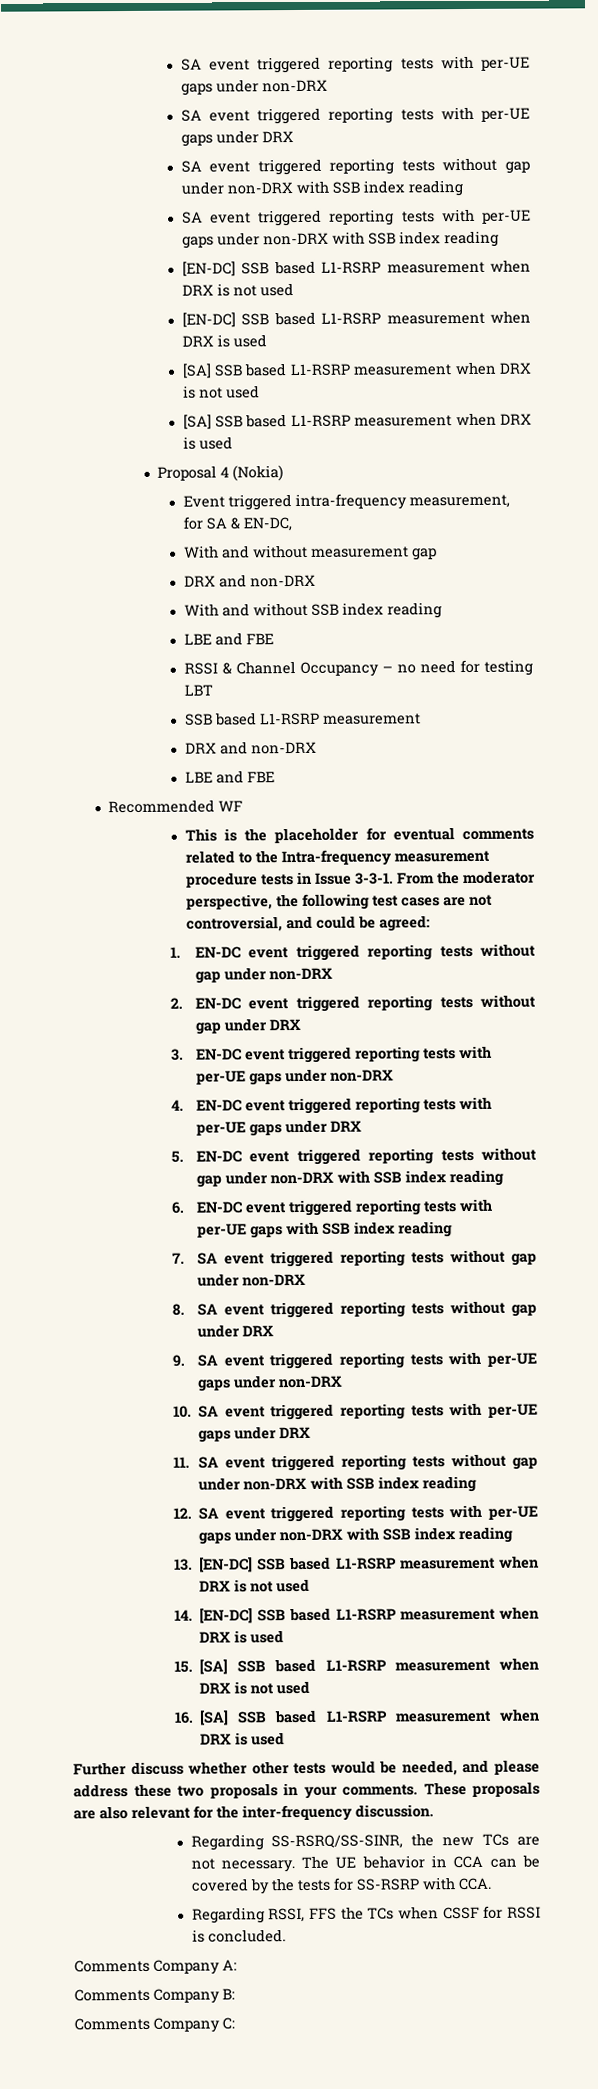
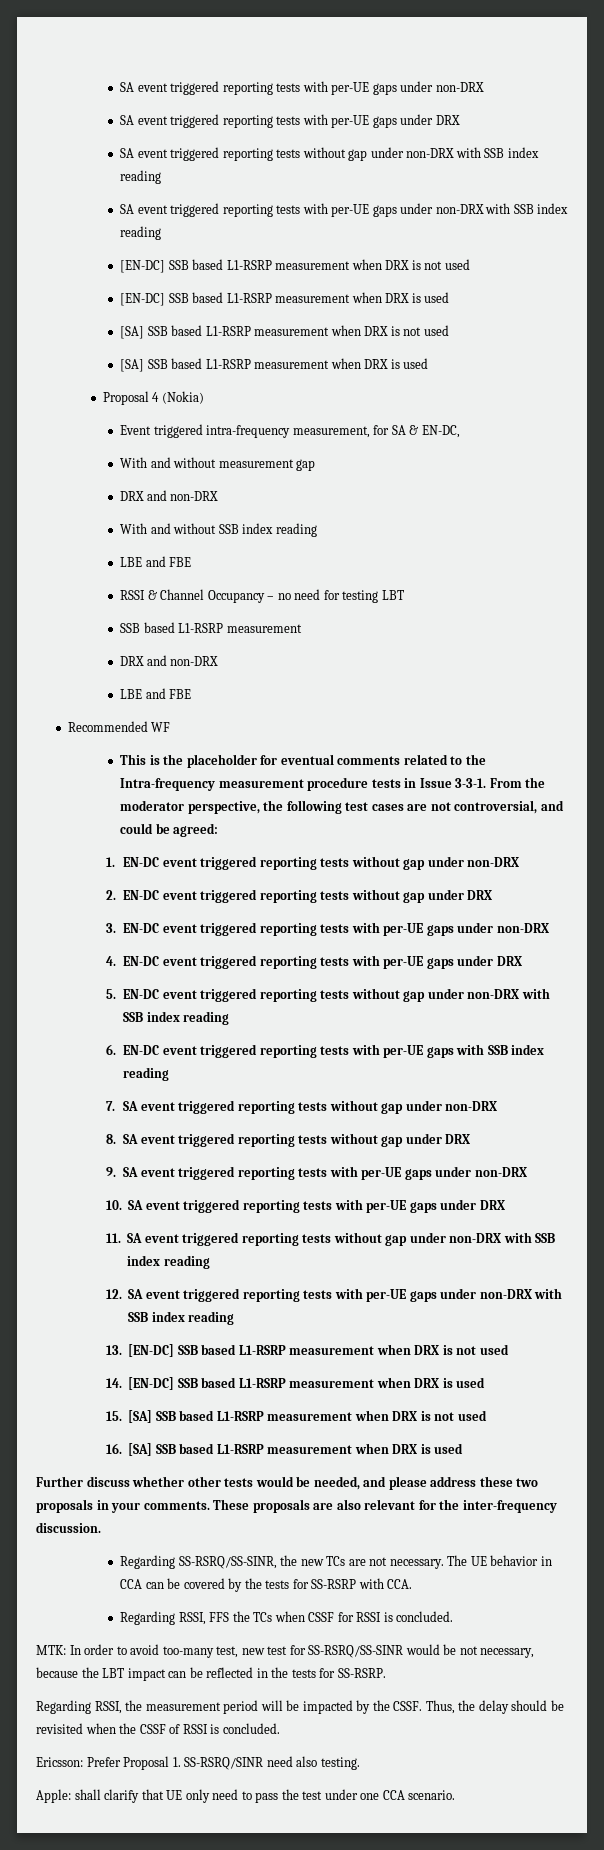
- Comments Company A:
- Comments Company B:
- Comments Company C:
+ MTK: In order to avoid too-many test, new test for SS-RSRQ/SS-SINR would be not necessary, because the LBT impact can be reflected in the tests for SS-RSRP.
+ Regarding RSSI, the measurement period will be impacted by the CSSF. Thus, the delay should be revisited when the CSSF of RSSI is concluded.
+ Ericsson: Prefer Proposal 1. SS-RSRQ/SINR need also testing.
+ Apple: shall clarify that UE only need to pass the test under one CCA scenario.

